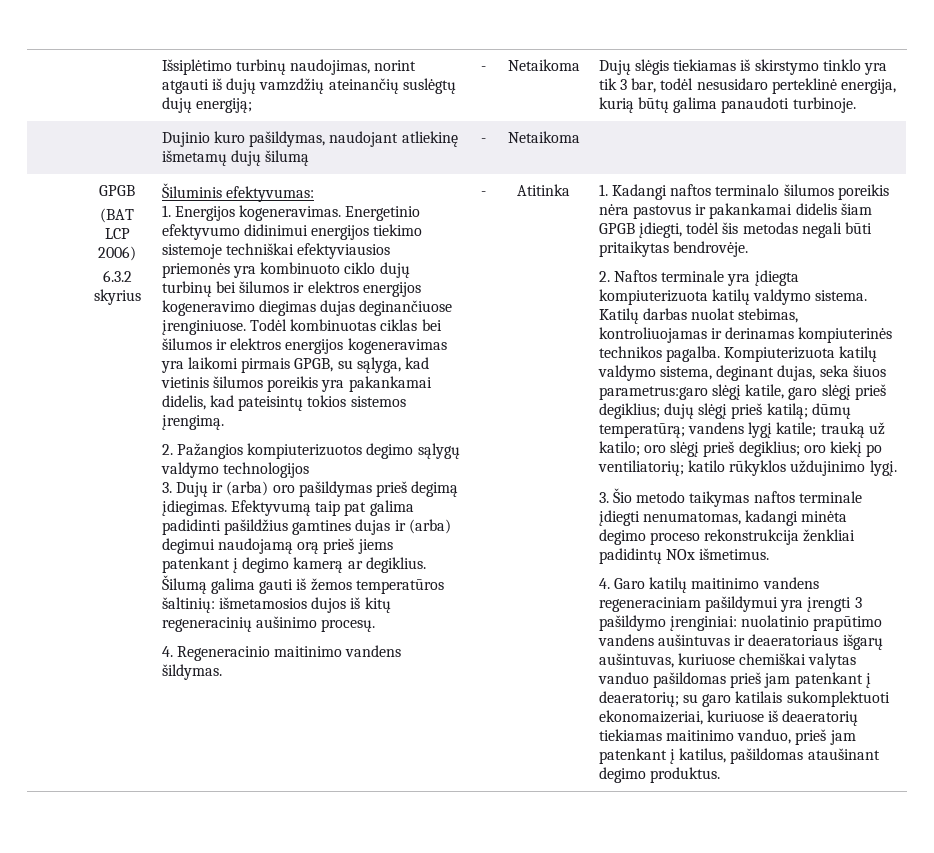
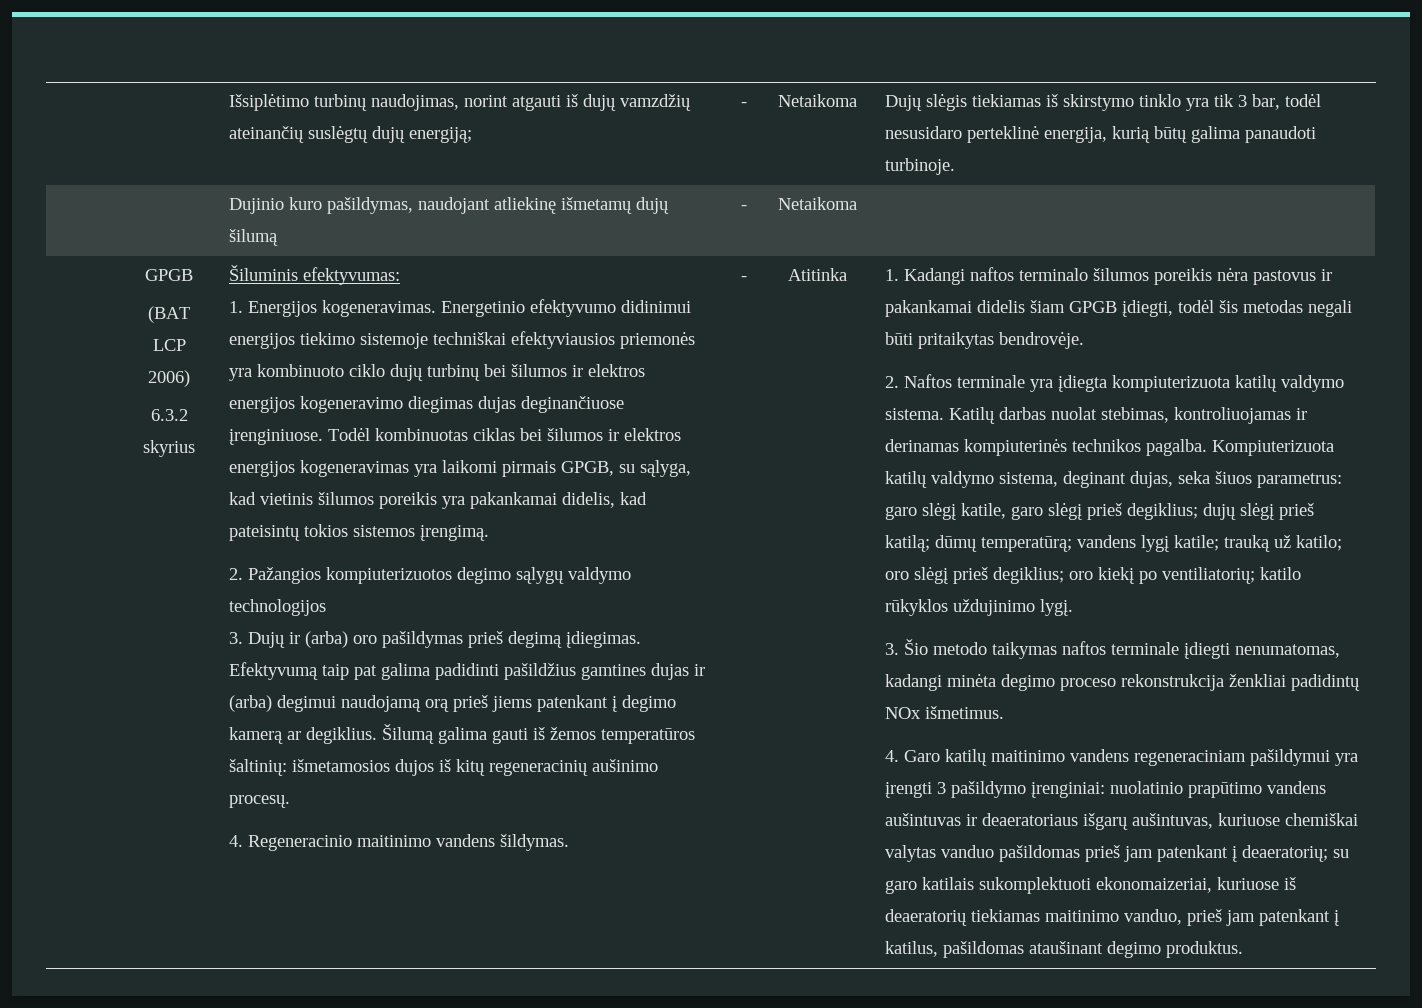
- Kompiuterizuota katilų valdymo sistema, deginant dujas, seka šiuos parametrus:garo slėgį katile, garo slėgį prieš degiklius; dujų slėgį prieš katilą; dūmų temperatūrą; vandens lygį katile; trauką už katilo; oro slėgį prieš degiklius; oro kiekį po ventiliatorių; katilo rūkyklos uždujinimo lygį.
+ Kompiuterizuota katilų valdymo sistema, deginant dujas, seka šiuos parametrus: garo slėgį katile, garo slėgį prieš degiklius; dujų slėgį prieš katilą; dūmų temperatūrą; vandens lygį katile; trauką už katilo; oro slėgį prieš degiklius; oro kiekį po ventiliatorių; katilo rūkyklos uždujinimo lygį.

